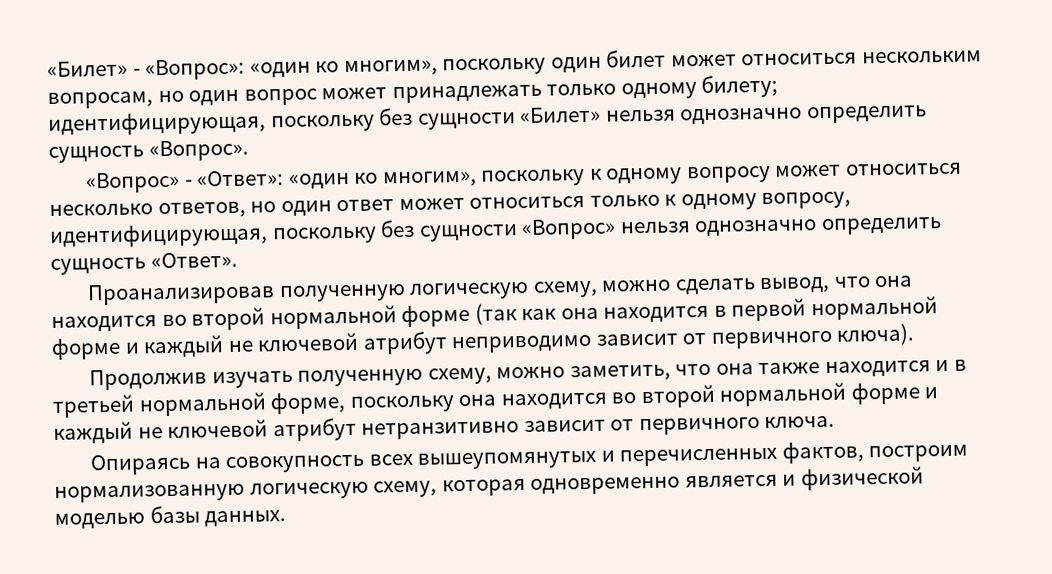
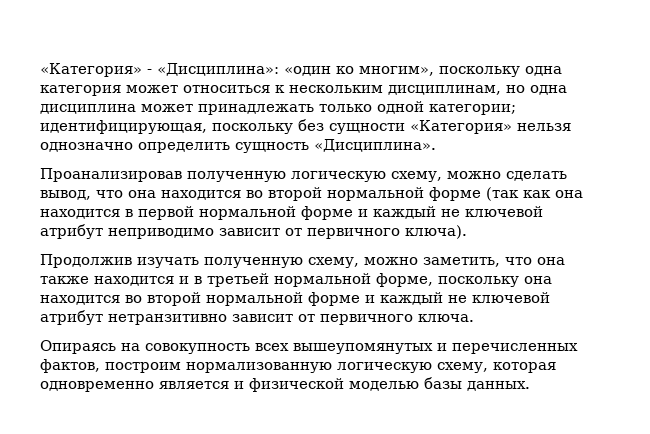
- «Билет» - «Вопрос»: «один ко многим», поскольку один билет может относиться нескольким вопросам, но один вопрос может принадлежать только одному билету; идентифицирующая, поскольку без сущности «Билет» нельзя однозначно определить сущность «Вопрос».
- «Вопрос» - «Ответ»: «один ко многим», поскольку к одному вопросу может относиться несколько ответов, но один ответ может относиться только к одному вопросу, идентифицирующая, поскольку без сущности «Вопрос» нельзя однозначно определить сущность «Ответ».
+ «Категория» - «Дисциплина»: «один ко многим», поскольку одна категория может относиться к нескольким дисциплинам, но одна дисциплина может принадлежать только одной категории; идентифицирующая, поскольку без сущности «Категория» нельзя однозначно определить сущность «Дисциплина».

